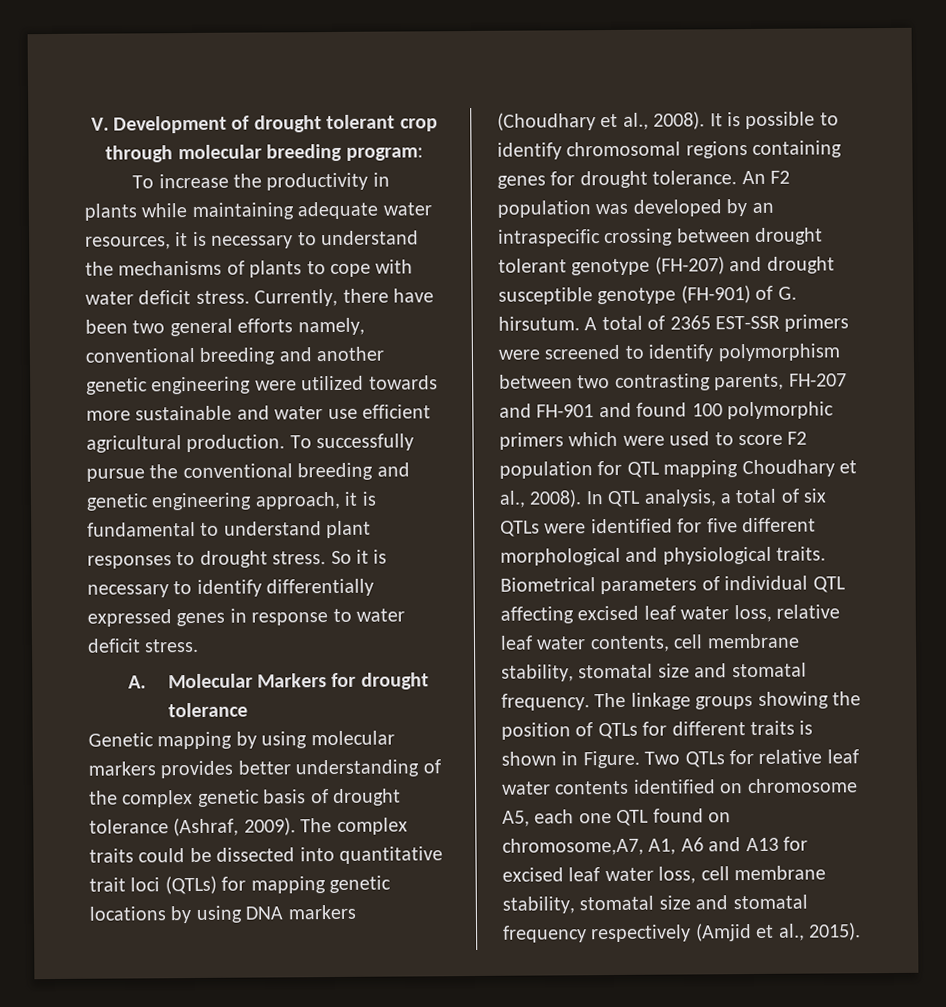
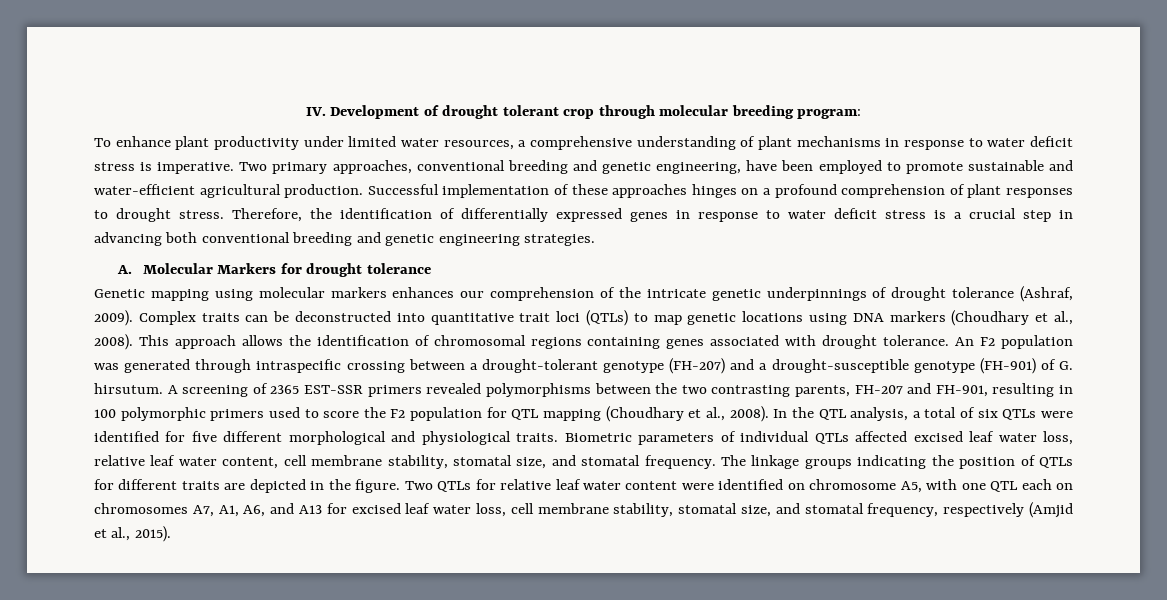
- V. Development of drought tolerant crop through molecular breeding program:
+ IV. Development of drought tolerant crop through molecular breeding program:
- To increase the productivity in plants while maintaining adequate water resources, it is necessary to understand the mechanisms of plants to cope with water deficit stress. Currently, there have been two general efforts namely, conventional breeding and another genetic engineering were utilized towards more sustainable and water use efficient agricultural production. To successfully pursue the conventional breeding and genetic engineering approach, it is fundamental to understand plant responses to drought stress.
+ To enhance plant productivity under limited water resources, a comprehensive understanding of plant mechanisms in response to water deficit stress is imperative. Two primary approaches, conventional breeding and genetic engineering, have been employed to promote sustainable and water-efficient agricultural production. Successful implementation of these approaches hinges on a profound comprehension of plant responses to drought stress.
- So it is necessary to identify differentially expressed genes in response to water deficit stress.
+ Therefore, the identification of differentially expressed genes in response to water deficit stress is a crucial step in advancing both conventional breeding and genetic engineering strategies.
- Genetic mapping by using molecular markers provides better understanding of the complex genetic basis of drought tolerance (Ashraf, 2009).
+ Genetic mapping using molecular markers enhances our comprehension of the intricate genetic underpinnings of drought tolerance (Ashraf, 2009).
- The complex traits could be dissected into quantitative trait loci (QTLs) for mapping genetic locations by using DNA markers (Choudhary et al., 2008).
+ Complex traits can be deconstructed into quantitative trait loci (QTLs) to map genetic locations using DNA markers (Choudhary et al., 2008).
- It is possible to identify chromosomal regions containing genes for drought tolerance.
+ This approach allows the identification of chromosomal regions containing genes associated with drought tolerance.
- An F2 population was developed by an intraspecific crossing between drought tolerant genotype (FH-207) and drought susceptible genotype (FH-901) of G. hirsutum.
+ An F2 population was generated through intraspecific crossing between a drought-tolerant genotype (FH-207) and a drought-susceptible genotype (FH-901) of G. hirsutum.
- A total of 2365 EST-SSR primers were screened to identify polymorphism between two contrasting parents, FH-207 and FH-901 and found 100 polymorphic primers which were used to score F2 population for QTL mapping Choudhary et al., 2008).
+ A screening of 2365 EST-SSR primers revealed polymorphisms between the two contrasting parents, FH-207 and FH-901, resulting in 100 polymorphic primers used to score the F2 population for QTL mapping (Choudhary et al., 2008).
- In QTL analysis, a total of six QTLs were identified for five different morphological and physiological traits.
+ In the QTL analysis, a total of six QTLs were identified for five different morphological and physiological traits.
- Biometrical parameters of individual QTL affecting excised leaf water loss, relative leaf water contents, cell membrane stability, stomatal size and stomatal frequency.
+ Biometric parameters of individual QTLs affected excised leaf water loss, relative leaf water content, cell membrane stability, stomatal size, and stomatal frequency.
- The linkage groups showing the position of QTLs for different traits is shown in Figure.
+ The linkage groups indicating the position of QTLs for different traits are depicted in the figure.
- Two QTLs for relative leaf water contents identified on chromosome A5, each one QTL found on chromosome,A7, A1, A6 and A13 for excised leaf water loss, cell membrane stability, stomatal size and stomatal frequency respectively (Amjid et al., 2015).
+ Two QTLs for relative leaf water content were identified on chromosome A5, with one QTL each on chromosomes A7, A1, A6, and A13 for excised leaf water loss, cell membrane stability, stomatal size, and stomatal frequency, respectively (Amjid et al., 2015).

